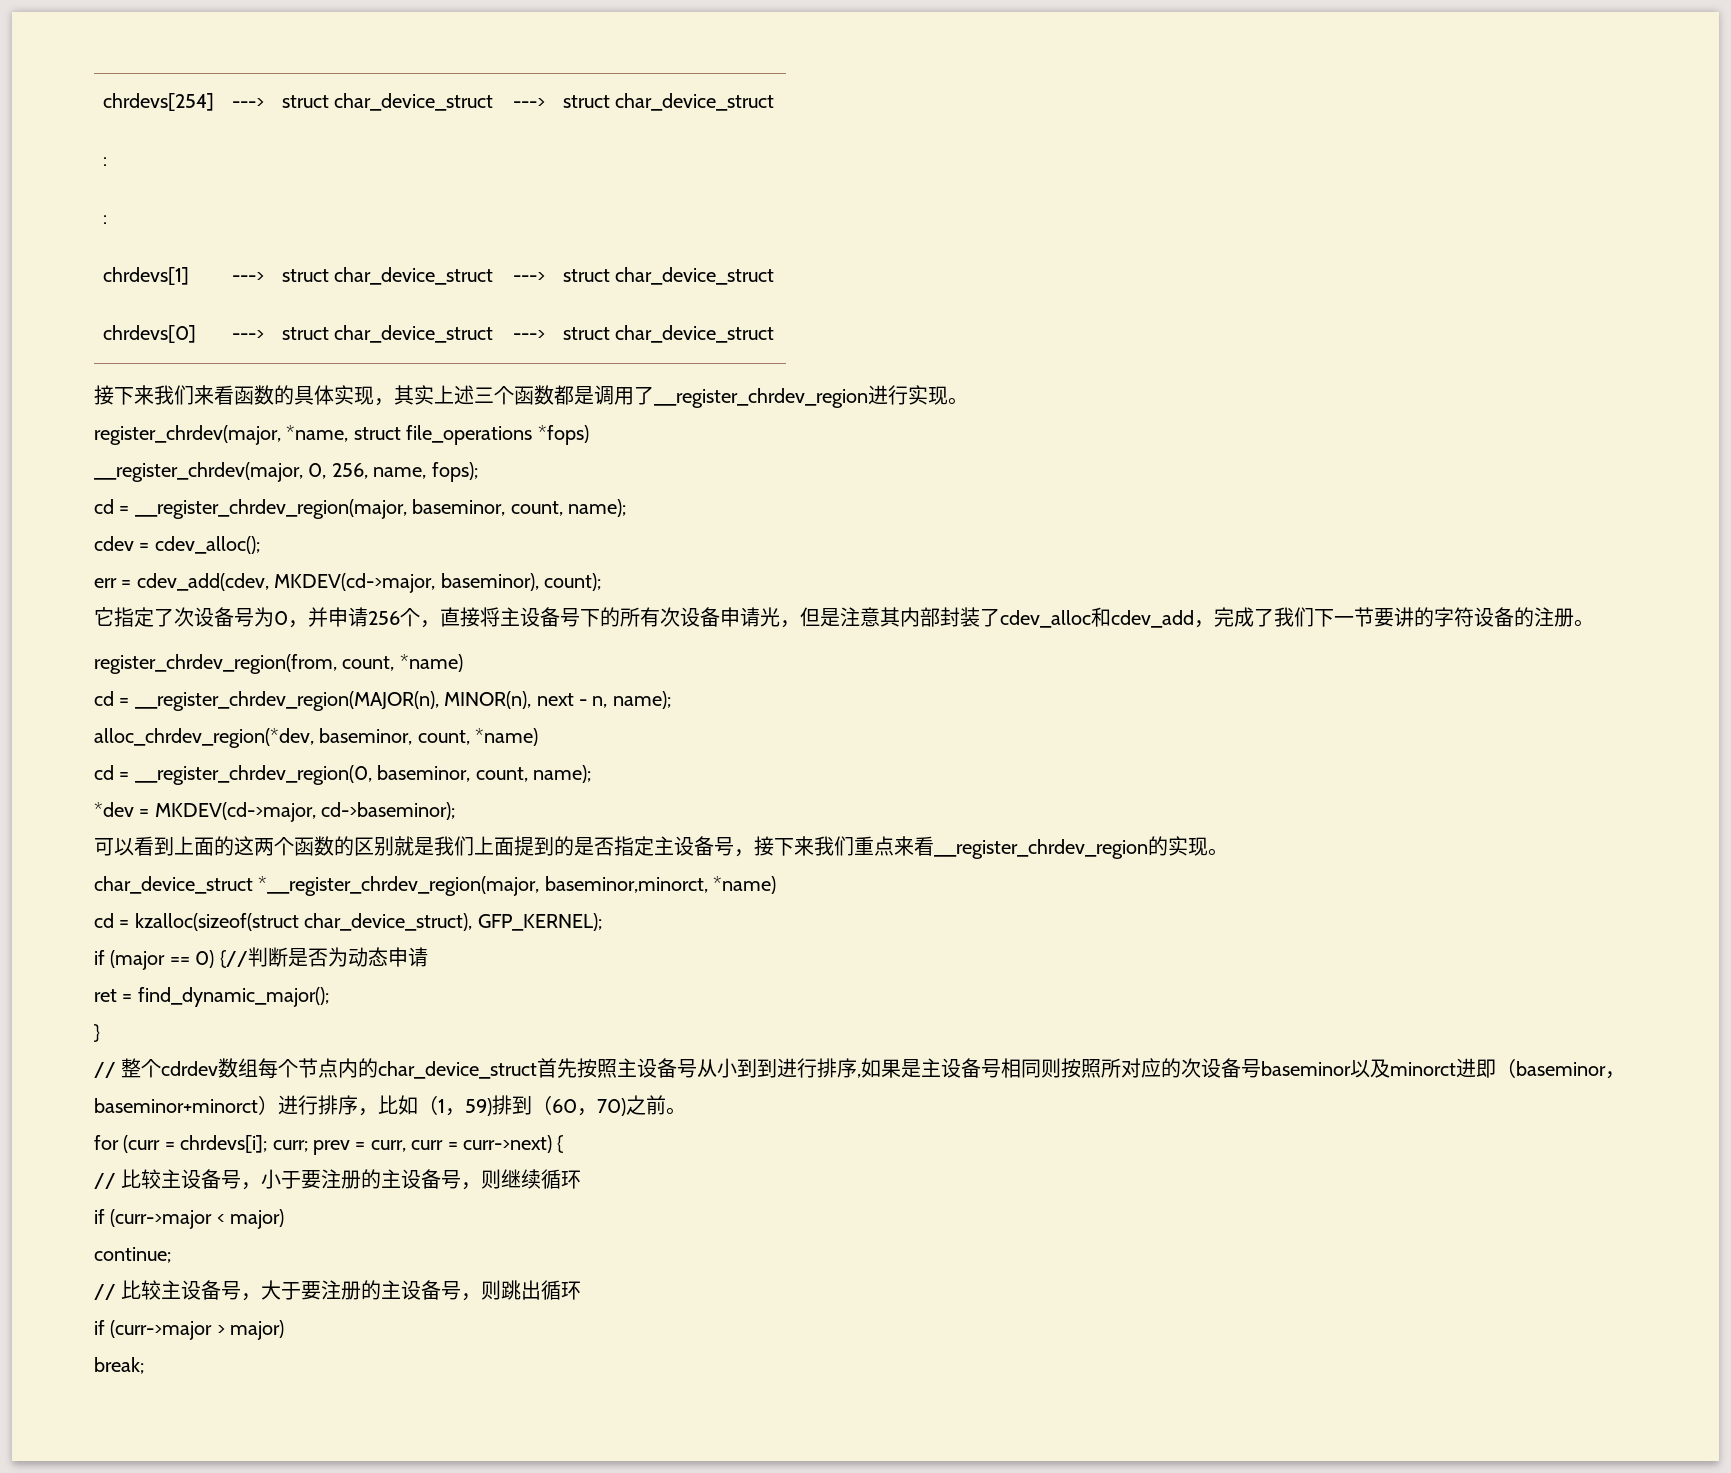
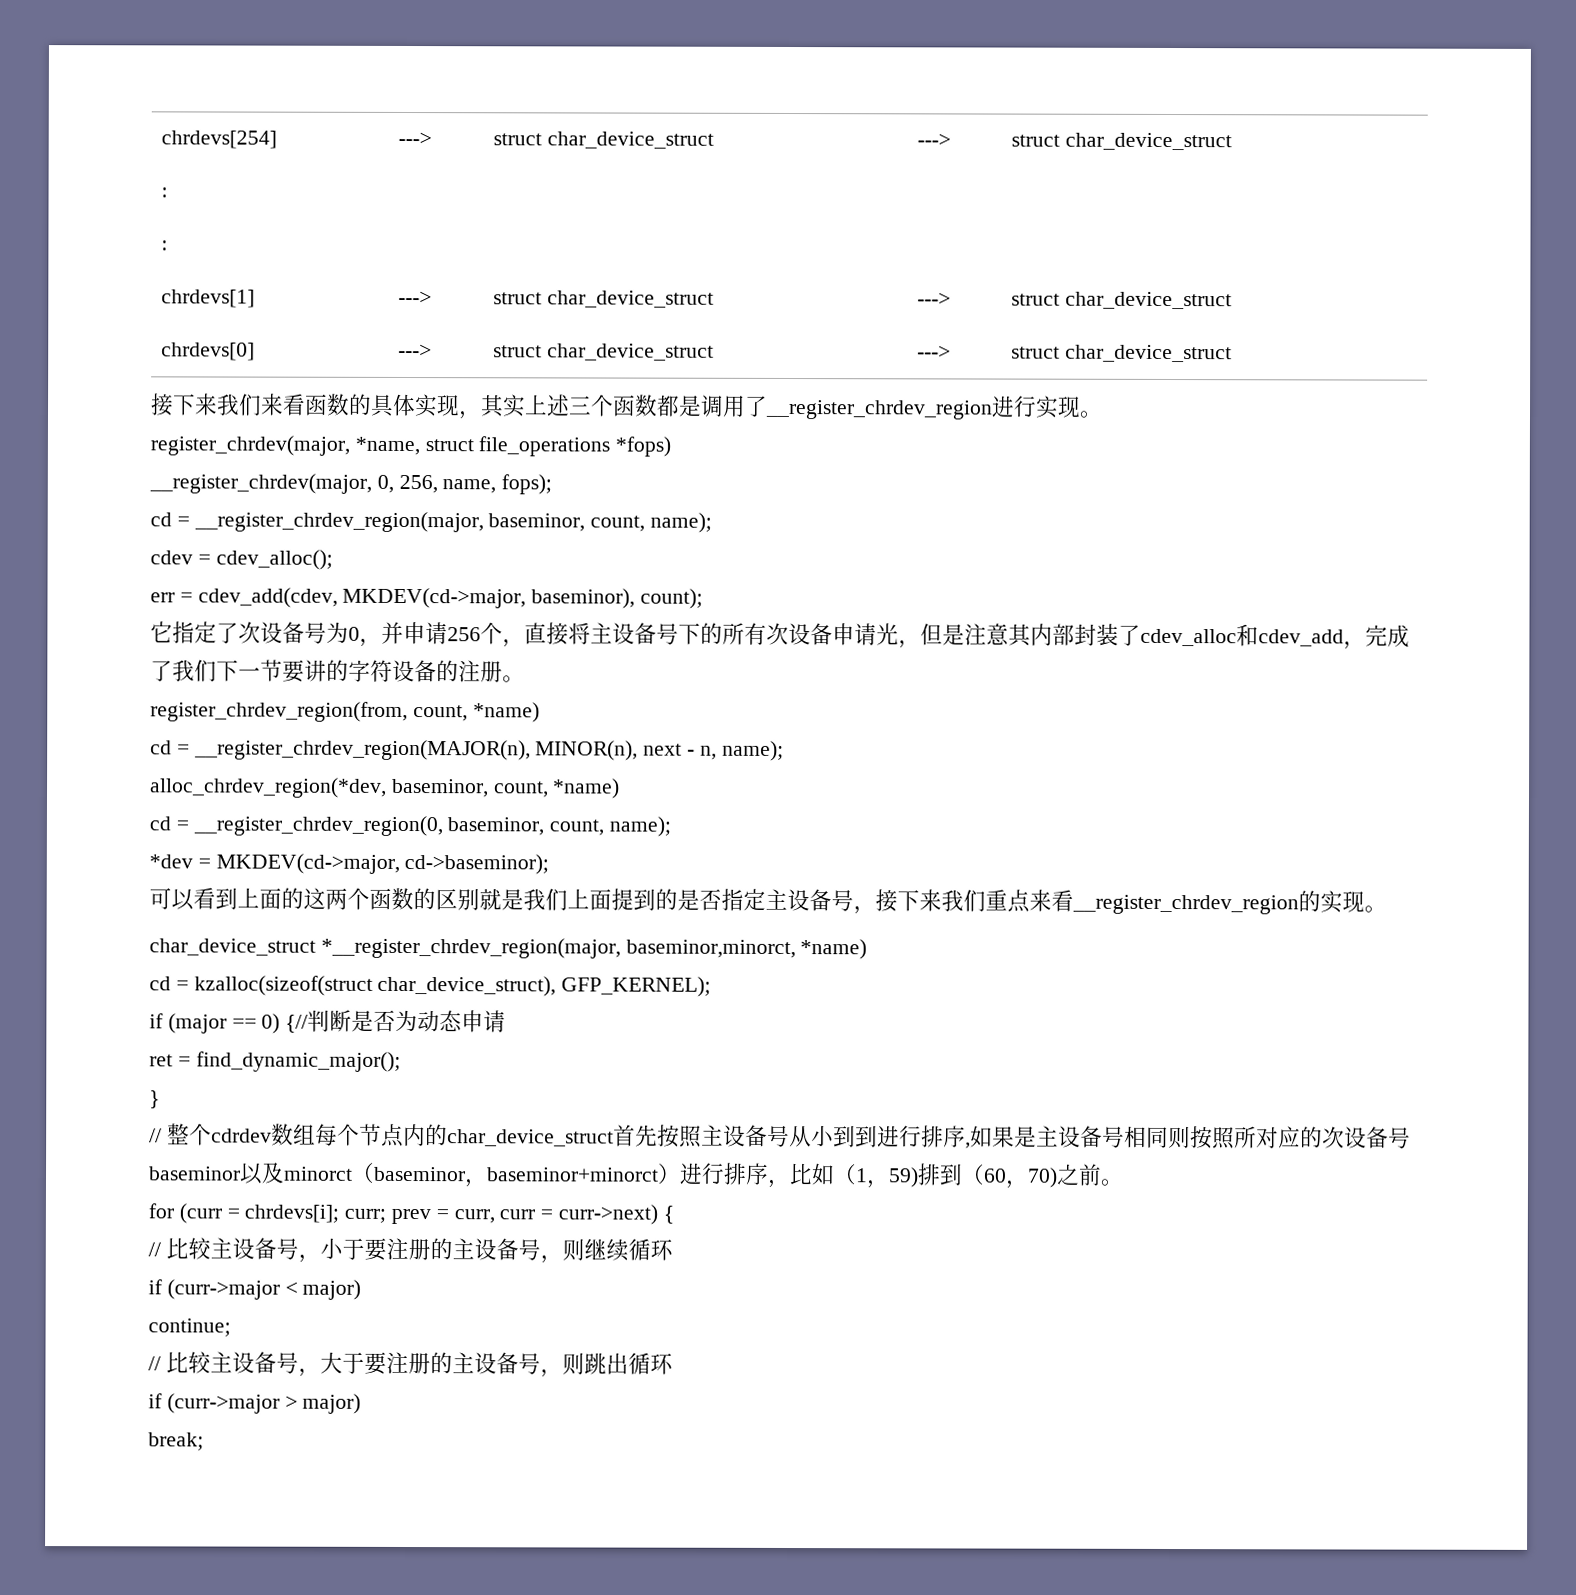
- // 整个cdrdev数组每个节点内的char_device_struct首先按照主设备号从小到到进行排序,如果是主设备号相同则按照所对应的次设备号baseminor以及minorct进即（baseminor，baseminor+minorct）进行排序，比如（1，59)排到（60，70)之前。
+ // 整个cdrdev数组每个节点内的char_device_struct首先按照主设备号从小到到进行排序,如果是主设备号相同则按照所对应的次设备号baseminor以及minorct（baseminor，baseminor+minorct）进行排序，比如（1，59)排到（60，70)之前。

